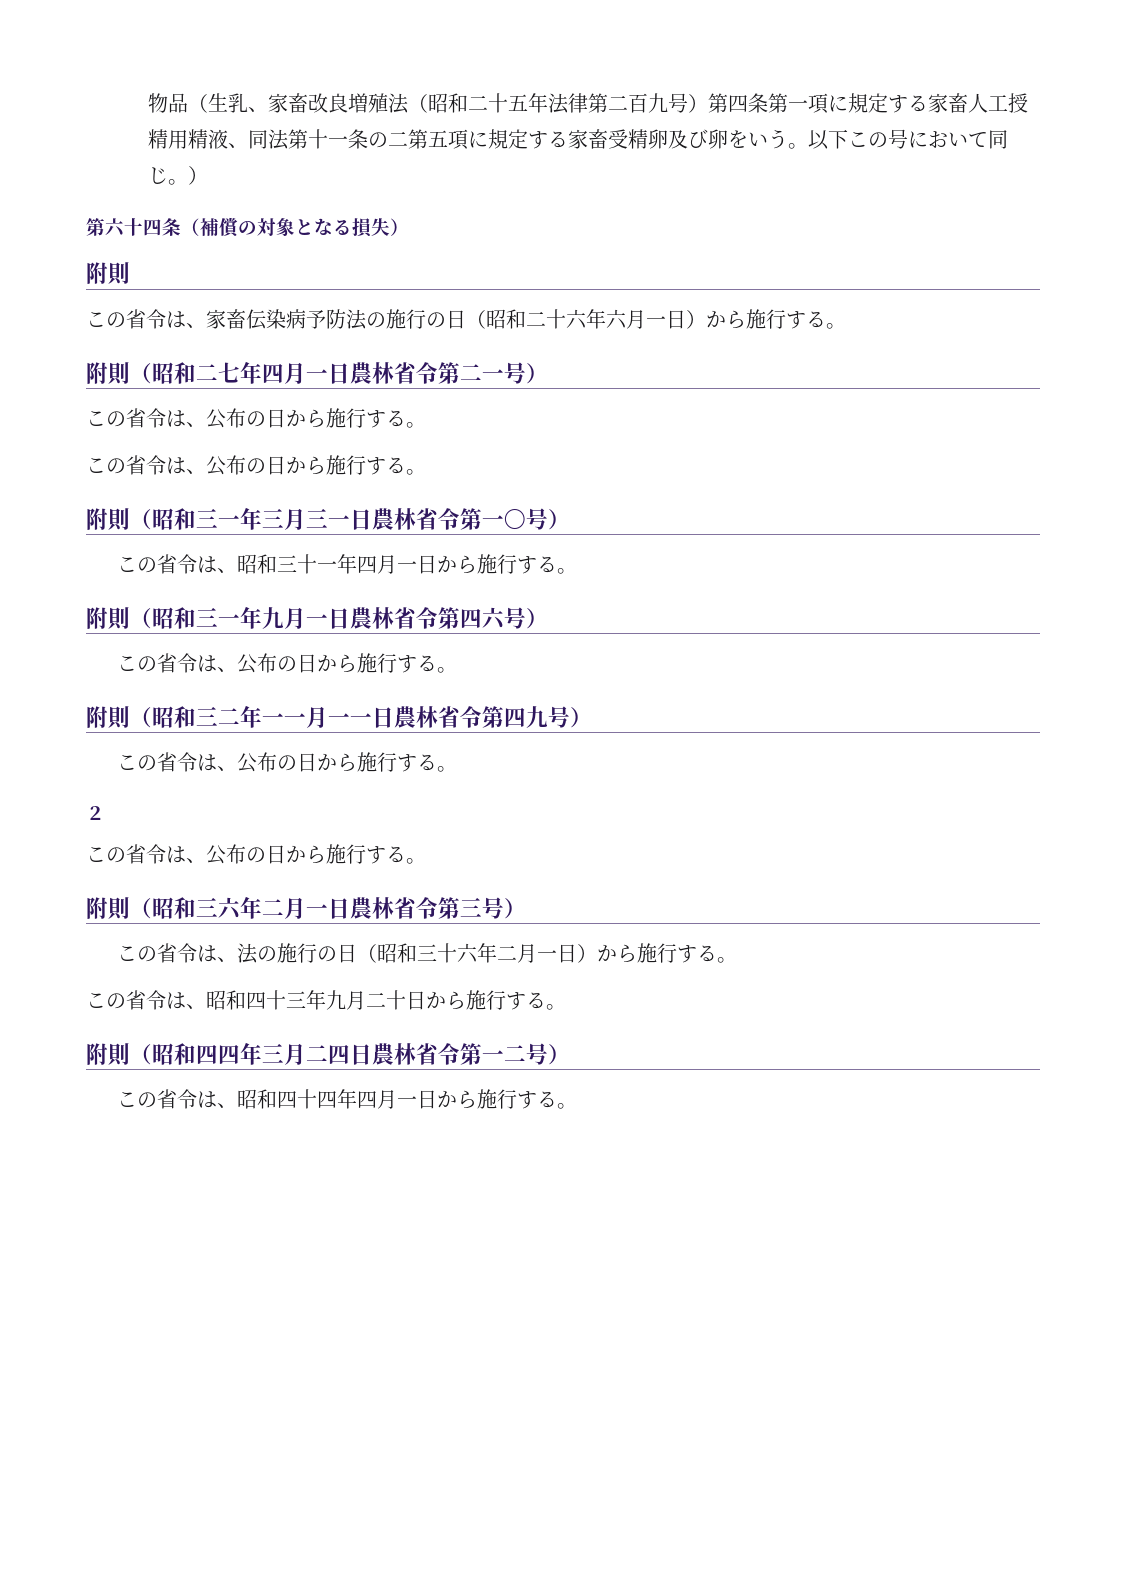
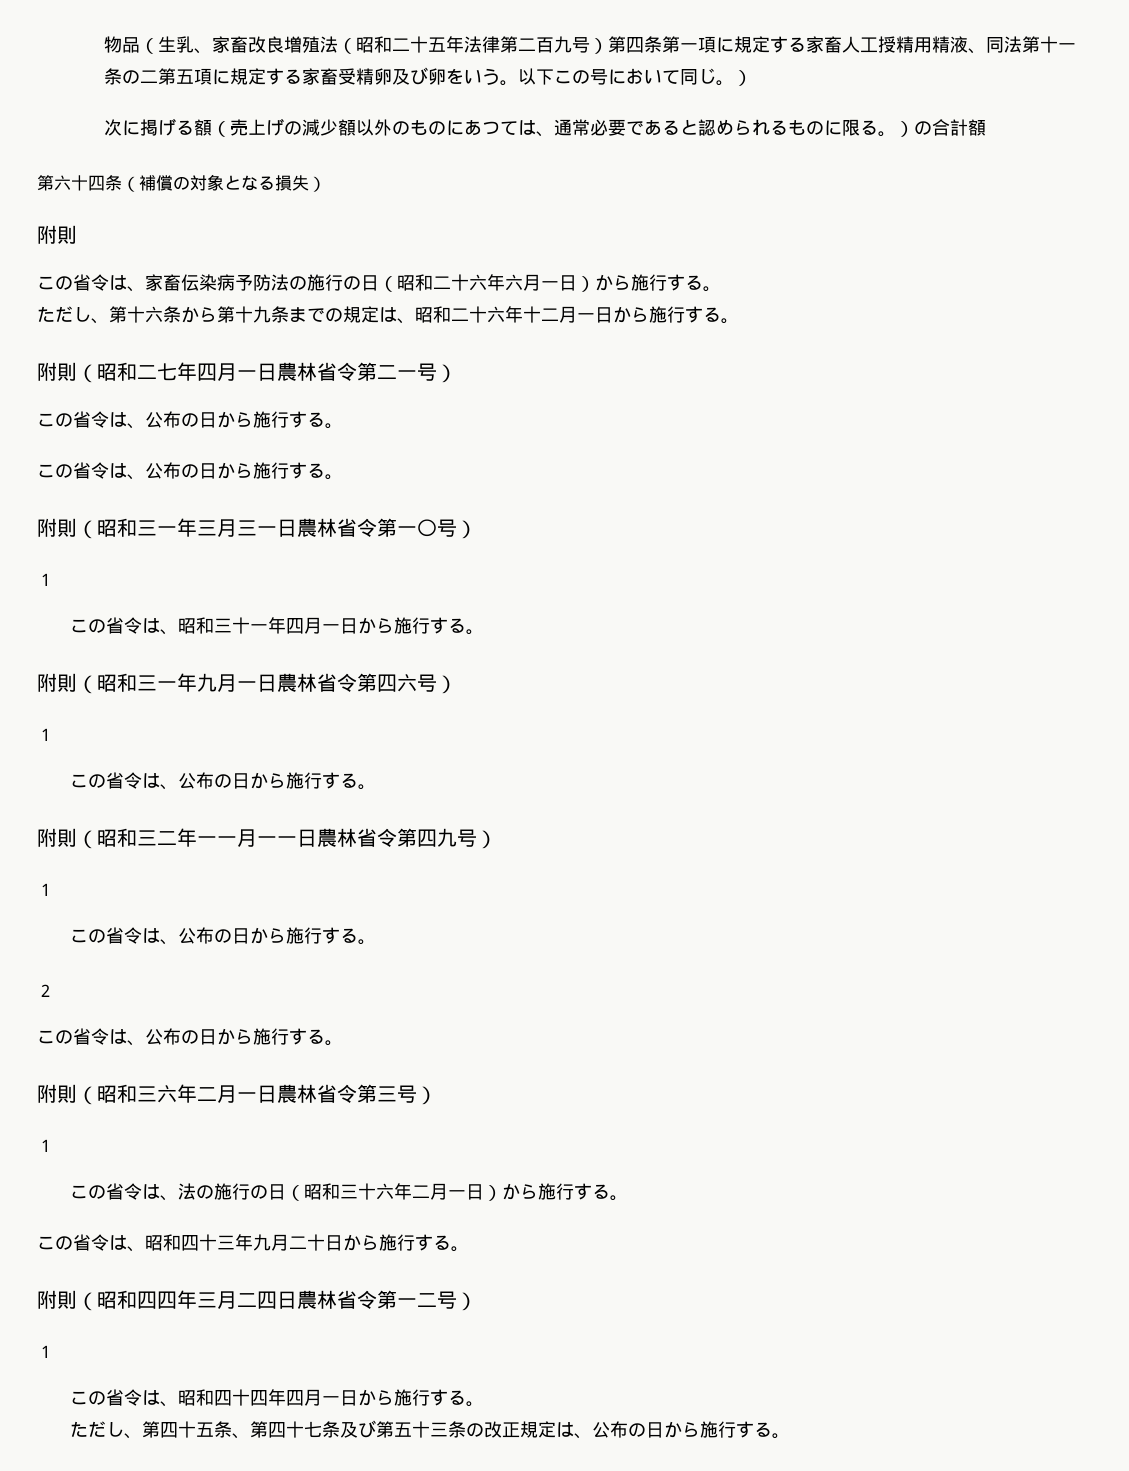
+ 次に掲げる額（売上げの減少額以外のものにあつては、通常必要であると認められるものに限る。）の合計額
+ ただし、第十六条から第十九条までの規定は、昭和二十六年十二月一日から施行する。
  附則（昭和三一年三月三一日農林省令第一〇号）
+ １
  附則（昭和三一年九月一日農林省令第四六号）
+ １
  附則（昭和三二年一一月一一日農林省令第四九号）
+ １
  附則（昭和三六年二月一日農林省令第三号）
+ １
  附則（昭和四四年三月二四日農林省令第一二号）
+ １
+ ただし、第四十五条、第四十七条及び第五十三条の改正規定は、公布の日から施行する。

